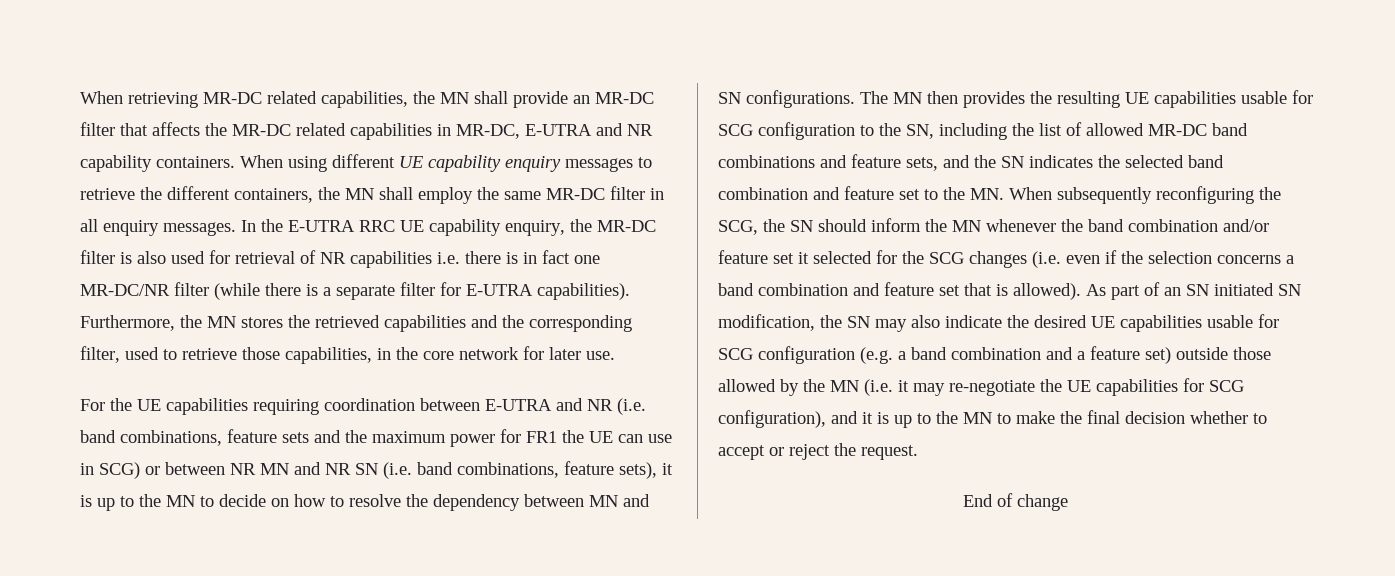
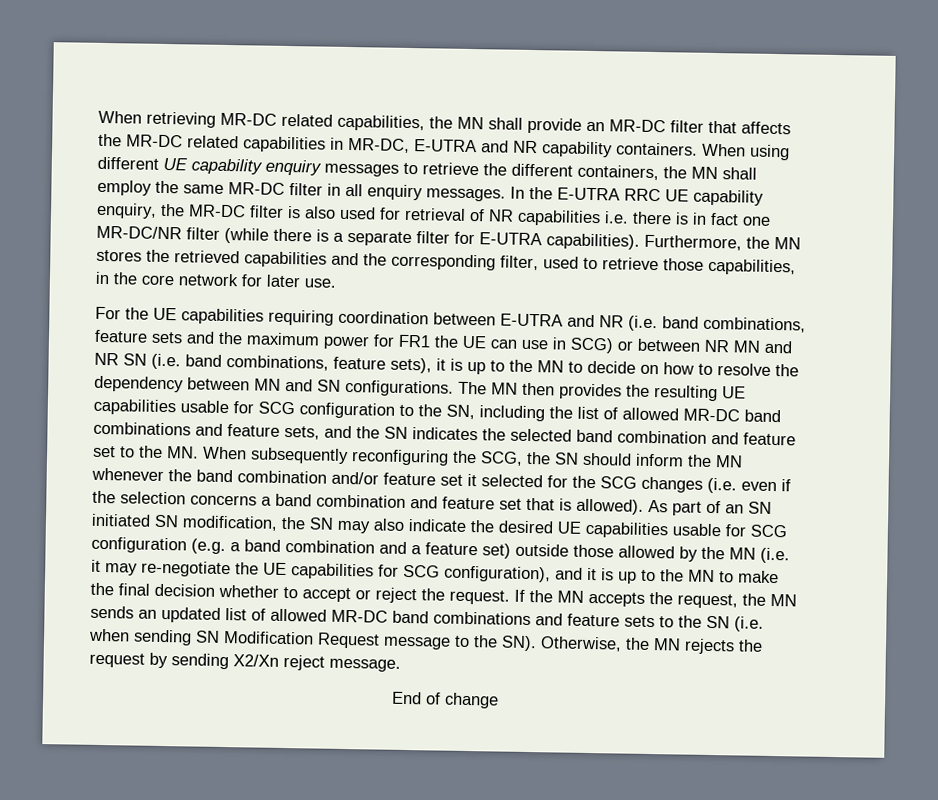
+ If the MN accepts the request, the MN sends an updated list of allowed MR-DC band combinations and feature sets to the SN (i.e. when sending SN Modification Request message to the SN). Otherwise, the MN rejects the request by sending X2/Xn reject message.

